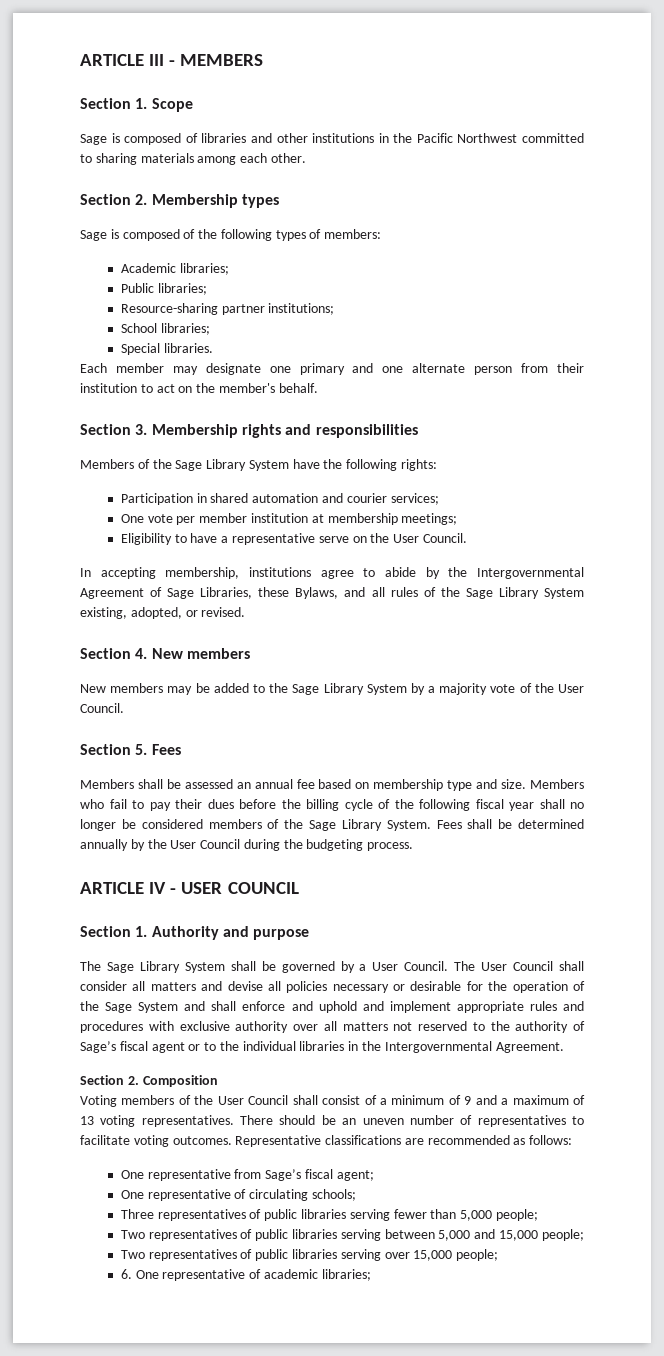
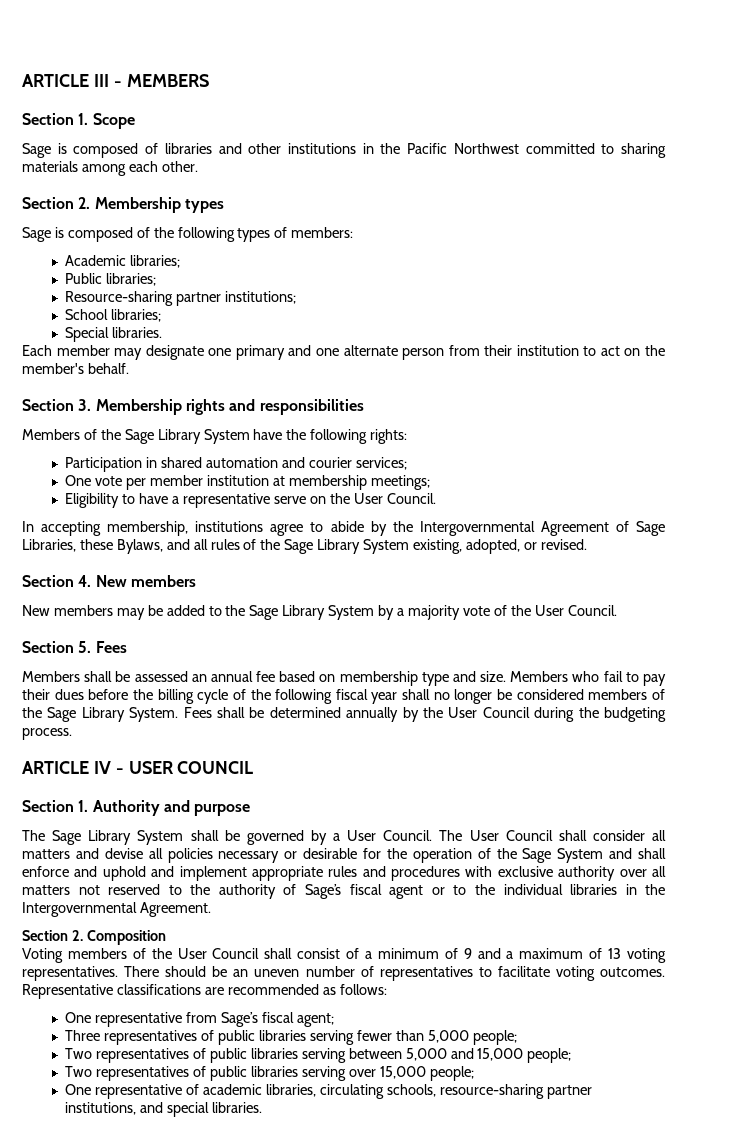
- One representative of circulating schools;
- 6. One representative of academic libraries;
+ One representative of academic libraries, circulating schools, resource-sharing partner institutions, and special libraries.

